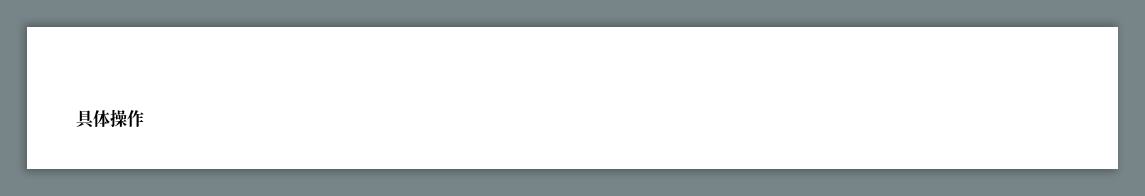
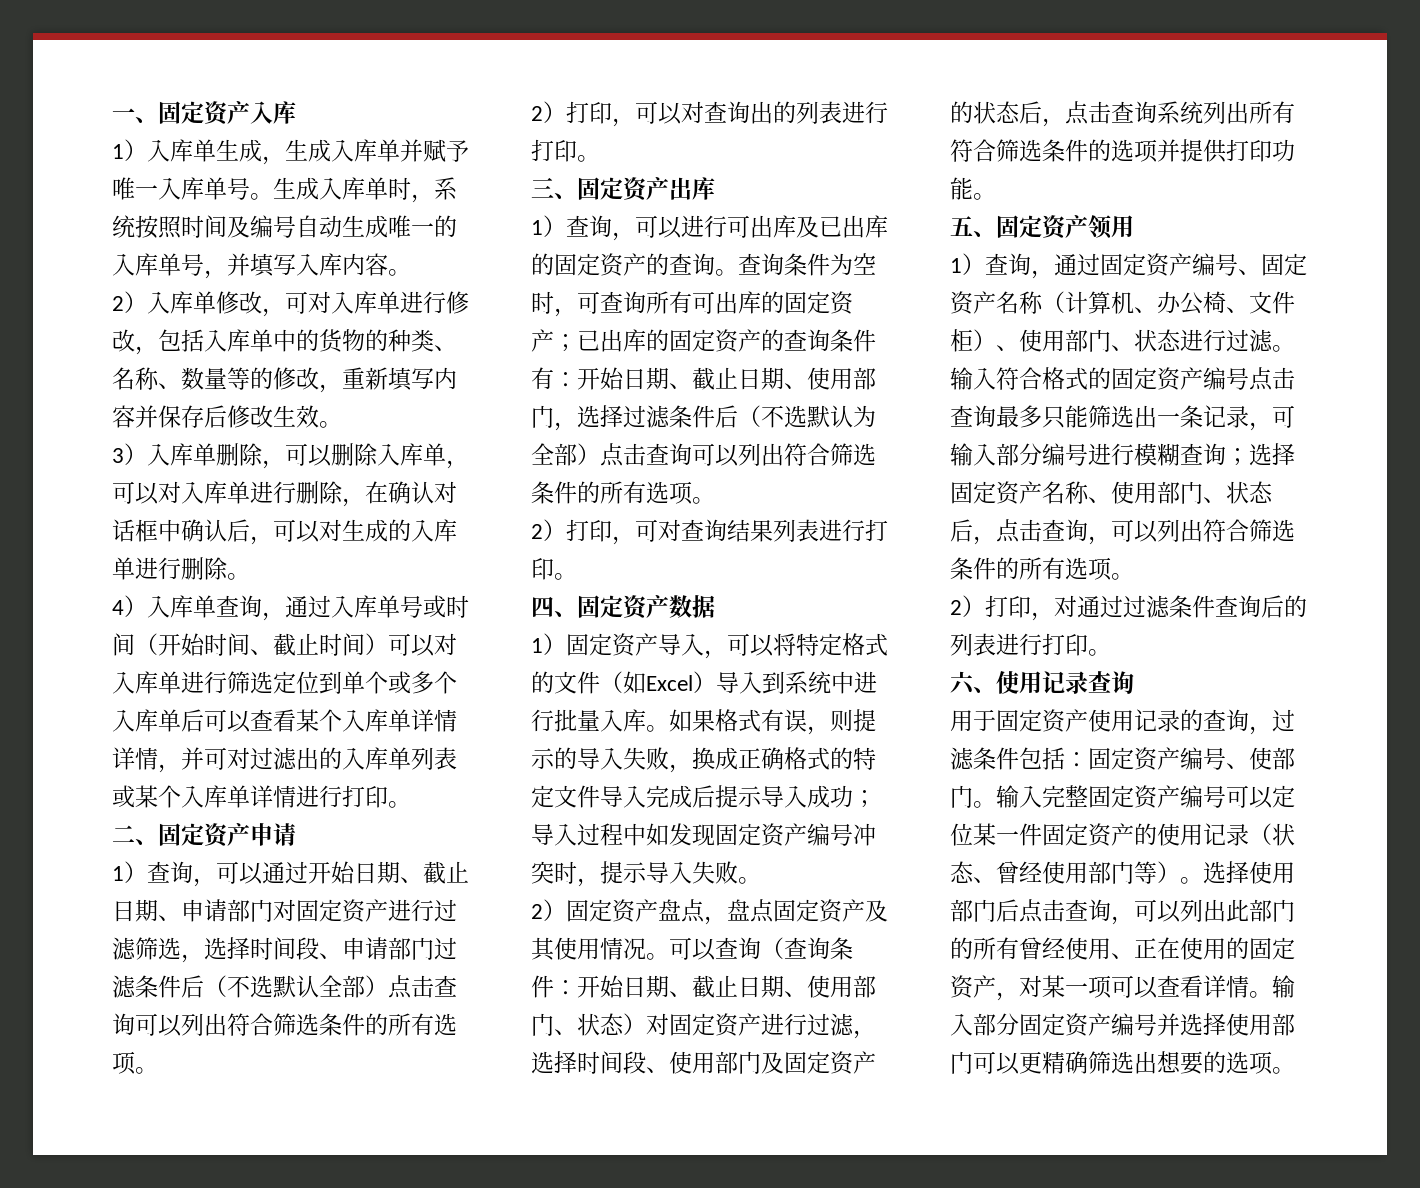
- 具体操作
+ 一、固定资产入库
+ 1）入库单生成，生成入库单并赋予唯一入库单号。生成入库单时，系统按照时间及编号自动生成唯一的入库单号，并填写入库内容。
+ 2）入库单修改，可对入库单进行修改，包括入库单中的货物的种类、名称、数量等的修改，重新填写内容并保存后修改生效。
+ 3）入库单删除，可以删除入库单，可以对入库单进行删除，在确认对话框中确认后，可以对生成的入库单进行删除。
+ 4）入库单查询，通过入库单号或时间（开始时间、截止时间）可以对入库单进行筛选定位到单个或多个入库单后可以查看某个入库单详情详情，并可对过滤出的入库单列表或某个入库单详情进行打印。
+ 二、固定资产申请
+ 1）查询，可以通过开始日期、截止日期、申请部门对固定资产进行过滤筛选，选择时间段、申请部门过滤条件后（不选默认全部）点击查询可以列出符合筛选条件的所有选项。
+ 2）打印，可以对查询出的列表进行打印。
+ 三、固定资产出库
+ 1）查询，可以进行可出库及已出库的固定资产的查询。查询条件为空时，可查询所有可出库的固定资产；已出库的固定资产的查询条件有：开始日期、截止日期、使用部门，选择过滤条件后（不选默认为全部）点击查询可以列出符合筛选条件的所有选项。
+ 2）打印，可对查询结果列表进行打印。
+ 四、固定资产数据
+ 1）固定资产导入，可以将特定格式的文件（如Excel）导入到系统中进行批量入库。如果格式有误，则提示的导入失败，换成正确格式的特定文件导入完成后提示导入成功；导入过程中如发现固定资产编号冲突时，提示导入失败。
+ 2）固定资产盘点，盘点固定资产及其使用情况。可以查询（查询条件：开始日期、截止日期、使用部门、状态）对固定资产进行过滤，选择时间段、使用部门及固定资产的状态后，点击查询系统列出所有符合筛选条件的选项并提供打印功能。
+ 五、固定资产领用
+ 1）查询，通过固定资产编号、固定资产名称（计算机、办公椅、文件柜）、使用部门、状态进行过滤。输入符合格式的固定资产编号点击查询最多只能筛选出一条记录，可输入部分编号进行模糊查询；选择固定资产名称、使用部门、状态后，点击查询，可以列出符合筛选条件的所有选项。
+ 2）打印，对通过过滤条件查询后的列表进行打印。
+ 六、使用记录查询
+ 用于固定资产使用记录的查询，过滤条件包括：固定资产编号、使部门。输入完整固定资产编号可以定位某一件固定资产的使用记录（状态、曾经使用部门等）。选择使用部门后点击查询，可以列出此部门的所有曾经使用、正在使用的固定资产，对某一项可以查看详情。输入部分固定资产编号并选择使用部门可以更精确筛选出想要的选项。

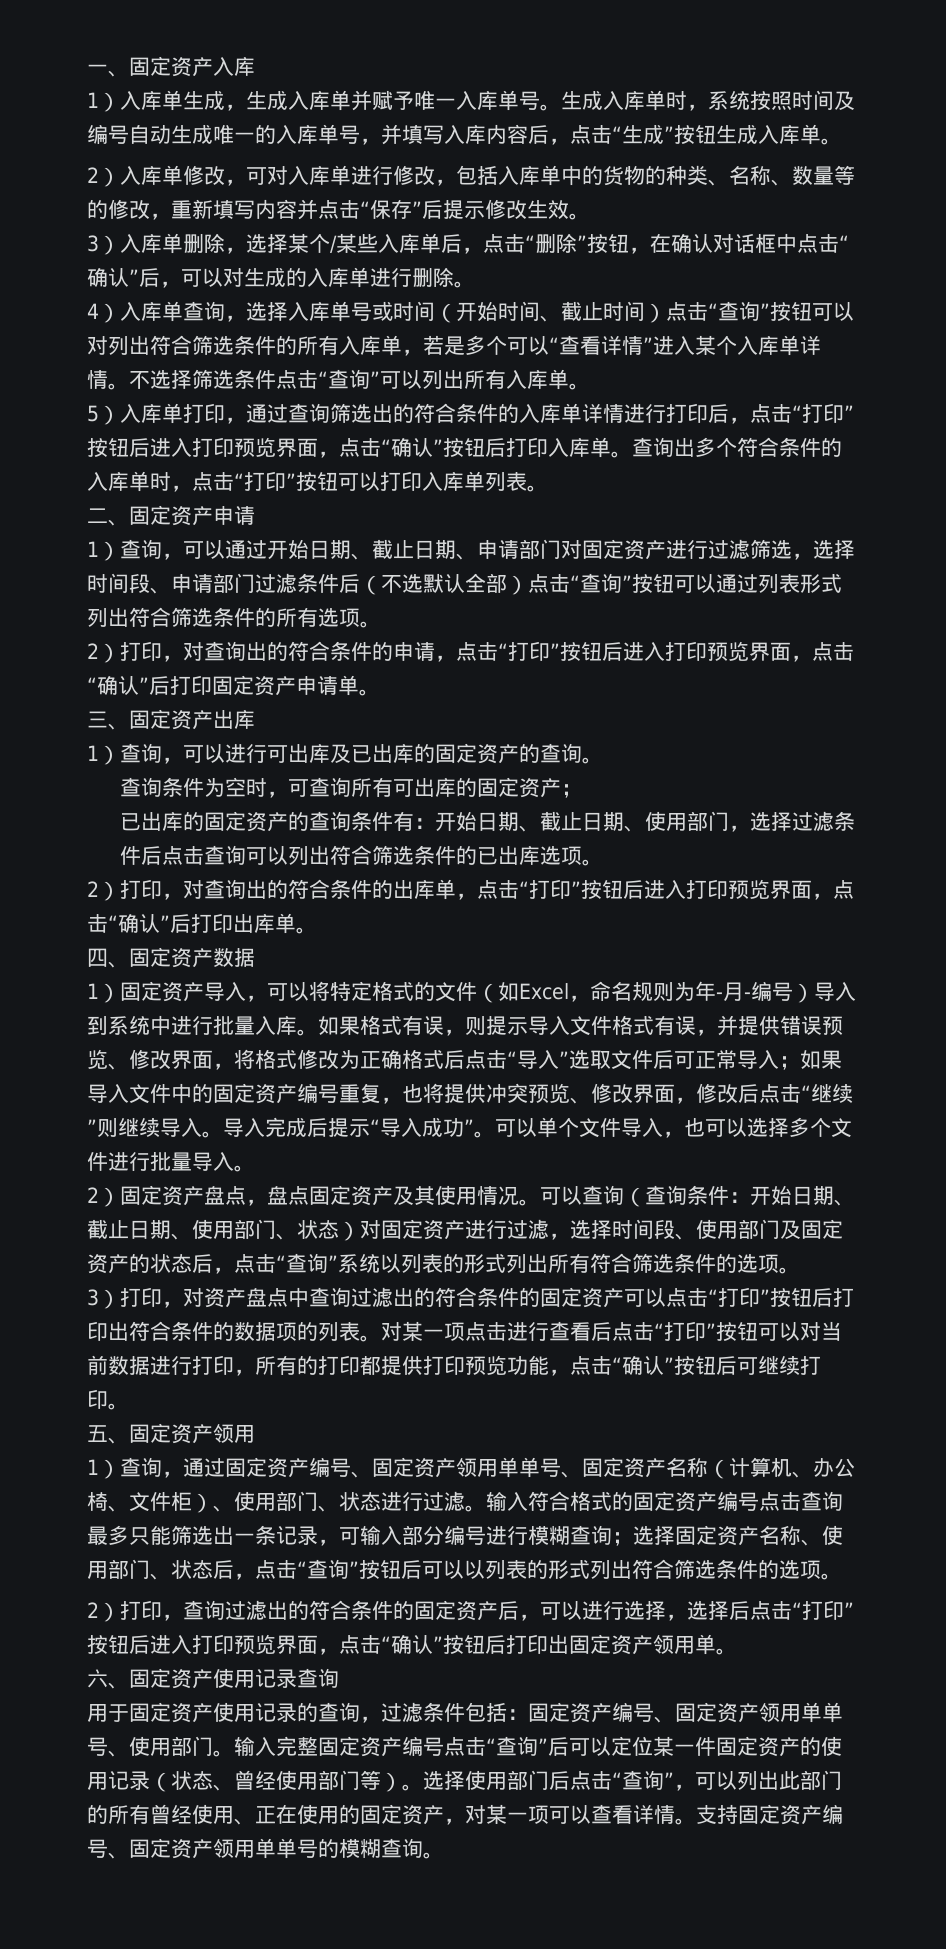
- 生成入库单时，系统按照时间及编号自动生成唯一的入库单号，并填写入库内容。
+ 生成入库单时，系统按照时间及编号自动生成唯一的入库单号，并填写入库内容后，点击“生成”按钮生成入库单。
- 2）入库单修改，可对入库单进行修改，包括入库单中的货物的种类、名称、数量等的修改，重新填写内容并保存后修改生效。
+ 2）入库单修改，可对入库单进行修改，包括入库单中的货物的种类、名称、数量等的修改，重新填写内容并点击“保存”后提示修改生效。
- 3）入库单删除，可以删除入库单，可以对入库单进行删除，在确认对话框中确认后，可以对生成的入库单进行删除。
+ 3）入库单删除，选择某个/某些入库单后，点击“删除”按钮，在确认对话框中点击“确认”后，可以对生成的入库单进行删除。
- 4）入库单查询，通过入库单号或时间（开始时间、截止时间）可以对入库单进行筛选定位到单个或多个入库单后可以查看某个入库单详情详情，并可对过滤出的入库单列表或某个入库单详情进行打印。
+ 4）入库单查询，选择入库单号或时间（开始时间、截止时间）点击“查询”按钮可以对列出符合筛选条件的所有入库单，若是多个可以“查看详情”进入某个入库单详情。不选择筛选条件点击“查询”可以列出所有入库单。
+ 5）入库单打印，通过查询筛选出的符合条件的入库单详情进行打印后，点击“打印”按钮后进入打印预览界面，点击“确认”按钮后打印入库单。查询出多个符合条件的入库单时，点击“打印”按钮可以打印入库单列表。
- 1）查询，可以通过开始日期、截止日期、申请部门对固定资产进行过滤筛选，选择时间段、申请部门过滤条件后（不选默认全部）点击查询可以列出符合筛选条件的所有选项。
+ 1）查询，可以通过开始日期、截止日期、申请部门对固定资产进行过滤筛选，选择时间段、申请部门过滤条件后（不选默认全部）点击“查询”按钮可以通过列表形式列出符合筛选条件的所有选项。
- 2）打印，可以对查询出的列表进行打印。
+ 2）打印，对查询出的符合条件的申请，点击“打印”按钮后进入打印预览界面，点击“确认”后打印固定资产申请单。
- 1）查询，可以进行可出库及已出库的固定资产的查询。查询条件为空时，可查询所有可出库的固定资产；已出库的固定资产的查询条件有：开始日期、截止日期、使用部门，选择过滤条件后（不选默认为全部）点击查询可以列出符合筛选条件的所有选项。
- 2）打印，可对查询结果列表进行打印。
+ 1）查询，可以进行可出库及已出库的固定资产的查询。
+ 查询条件为空时，可查询所有可出库的固定资产；
+ 已出库的固定资产的查询条件有：开始日期、截止日期、使用部门，选择过滤条件后点击查询可以列出符合筛选条件的已出库选项。
+ 2）打印，对查询出的符合条件的出库单，点击“打印”按钮后进入打印预览界面，点击“确认”后打印出库单。
- 1）固定资产导入，可以将特定格式的文件（如Excel）导入到系统中进行批量入库。
+ 1）固定资产导入，可以将特定格式的文件（如Excel，命名规则为年-月-编号）导入到系统中进行批量入库。
- 如果格式有误，则提示的导入失败，换成正确格式的特定文件导入完成后提示导入成功；导入过程中如发现固定资产编号冲突时，提示导入失败。
+ 如果格式有误，则提示导入文件格式有误，并提供错误预览、修改界面，将格式修改为正确格式后点击“导入”选取文件后可正常导入；如果导入文件中的固定资产编号重复，也将提供冲突预览、修改界面，修改后点击“继续”则继续导入。导入完成后提示“导入成功”。可以单个文件导入，也可以选择多个文件进行批量导入。
- 可以查询（查询条件：开始日期、截止日期、使用部门、状态）对固定资产进行过滤，选择时间段、使用部门及固定资产的状态后，点击查询系统列出所有符合筛选条件的选项并提供打印功能。
+ 可以查询（查询条件：开始日期、截止日期、使用部门、状态）对固定资产进行过滤，选择时间段、使用部门及固定资产的状态后，点击“查询”系统以列表的形式列出所有符合筛选条件的选项。
+ 3）打印，对资产盘点中查询过滤出的符合条件的固定资产可以点击“打印”按钮后打印出符合条件的数据项的列表。对某一项点击进行查看后点击“打印”按钮可以对当前数据进行打印，所有的打印都提供打印预览功能，点击“确认”按钮后可继续打印。
- 1）查询，通过固定资产编号、固定资产名称（计算机、办公椅、文件柜）、使用部门、状态进行过滤。
+ 1）查询，通过固定资产编号、固定资产领用单单号、固定资产名称（计算机、办公椅、文件柜）、使用部门、状态进行过滤。
- 输入符合格式的固定资产编号点击查询最多只能筛选出一条记录，可输入部分编号进行模糊查询；选择固定资产名称、使用部门、状态后，点击查询，可以列出符合筛选条件的所有选项。
- 2）打印，对通过过滤条件查询后的列表进行打印。
+ 输入符合格式的固定资产编号点击查询最多只能筛选出一条记录，可输入部分编号进行模糊查询；选择固定资产名称、使用部门、状态后，点击“查询”按钮后可以以列表的形式列出符合筛选条件的选项。
+ 2）打印，查询过滤出的符合条件的固定资产后，可以进行选择，选择后点击“打印”按钮后进入打印预览界面，点击“确认”按钮后打印出固定资产领用单。
- 六、使用记录查询
+ 六、固定资产使用记录查询
- 用于固定资产使用记录的查询，过滤条件包括：固定资产编号、使部门。
+ 用于固定资产使用记录的查询，过滤条件包括：固定资产编号、固定资产领用单单号、使用部门。
- 输入完整固定资产编号可以定位某一件固定资产的使用记录（状态、曾经使用部门等）。
+ 输入完整固定资产编号点击“查询”后可以定位某一件固定资产的使用记录（状态、曾经使用部门等）。
- 选择使用部门后点击查询，可以列出此部门的所有曾经使用、正在使用的固定资产，对某一项可以查看详情。
+ 选择使用部门后点击“查询”，可以列出此部门的所有曾经使用、正在使用的固定资产，对某一项可以查看详情。
- 输入部分固定资产编号并选择使用部门可以更精确筛选出想要的选项。
+ 支持固定资产编号、固定资产领用单单号的模糊查询。

